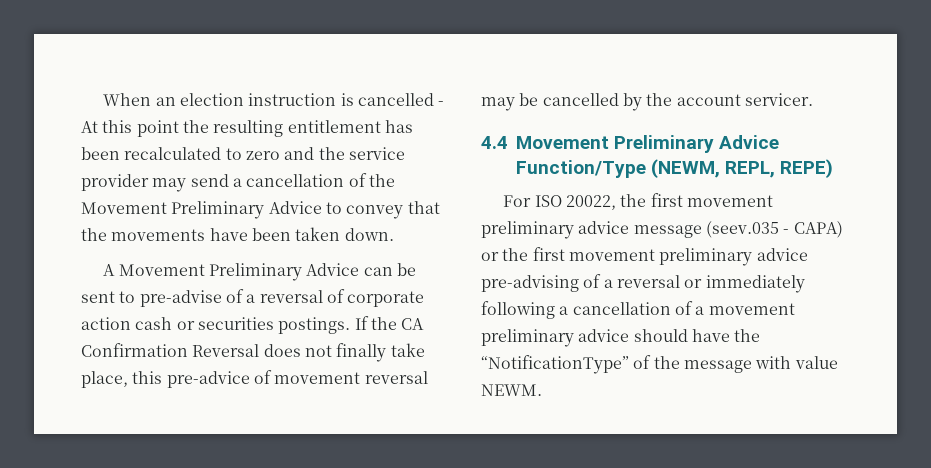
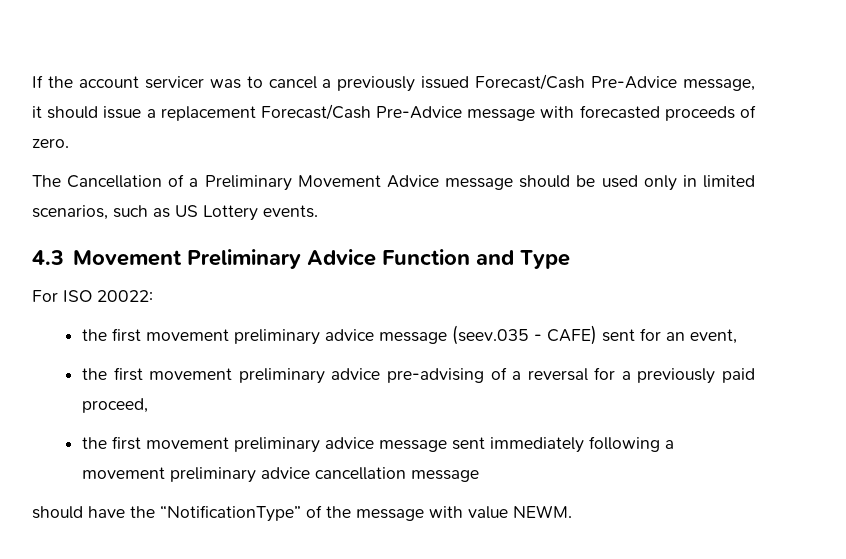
- When an election instruction is cancelled - At this point the resulting entitlement has been recalculated to zero and the service provider may send a cancellation of the Movement Preliminary Advice to convey that the movements have been taken down.
- A Movement Preliminary Advice can be sent to pre-advise of a reversal of corporate action cash or securities postings. If the CA Confirmation Reversal does not finally take place, this pre-advice of movement reversal may be cancelled by the account servicer.
- 4.4 Movement Preliminary Advice Function/Type (NEWM, REPL, REPE)
+ If the account servicer was to cancel a previously issued Forecast/Cash Pre-Advice message, it should issue a replacement Forecast/Cash Pre-Advice message with forecasted proceeds of zero.
+ The Cancellation of a Preliminary Movement Advice message should be used only in limited scenarios, such as US Lottery events.
+ 4.3 Movement Preliminary Advice Function and Type
- For ISO 20022, the first movement preliminary advice message (seev.035 - CAPA) or the first movement preliminary advice pre-advising of a reversal or immediately following a cancellation of a movement preliminary advice should have the “NotificationType” of the message with value NEWM.
+ For ISO 20022:
+ the first movement preliminary advice message (seev.035 - CAFE) sent for an event,
+ the first movement preliminary advice pre-advising of a reversal for a previously paid proceed,
+ the first movement preliminary advice message sent immediately following a movement preliminary advice cancellation message
+ should have the “NotificationType” of the message with value NEWM.

